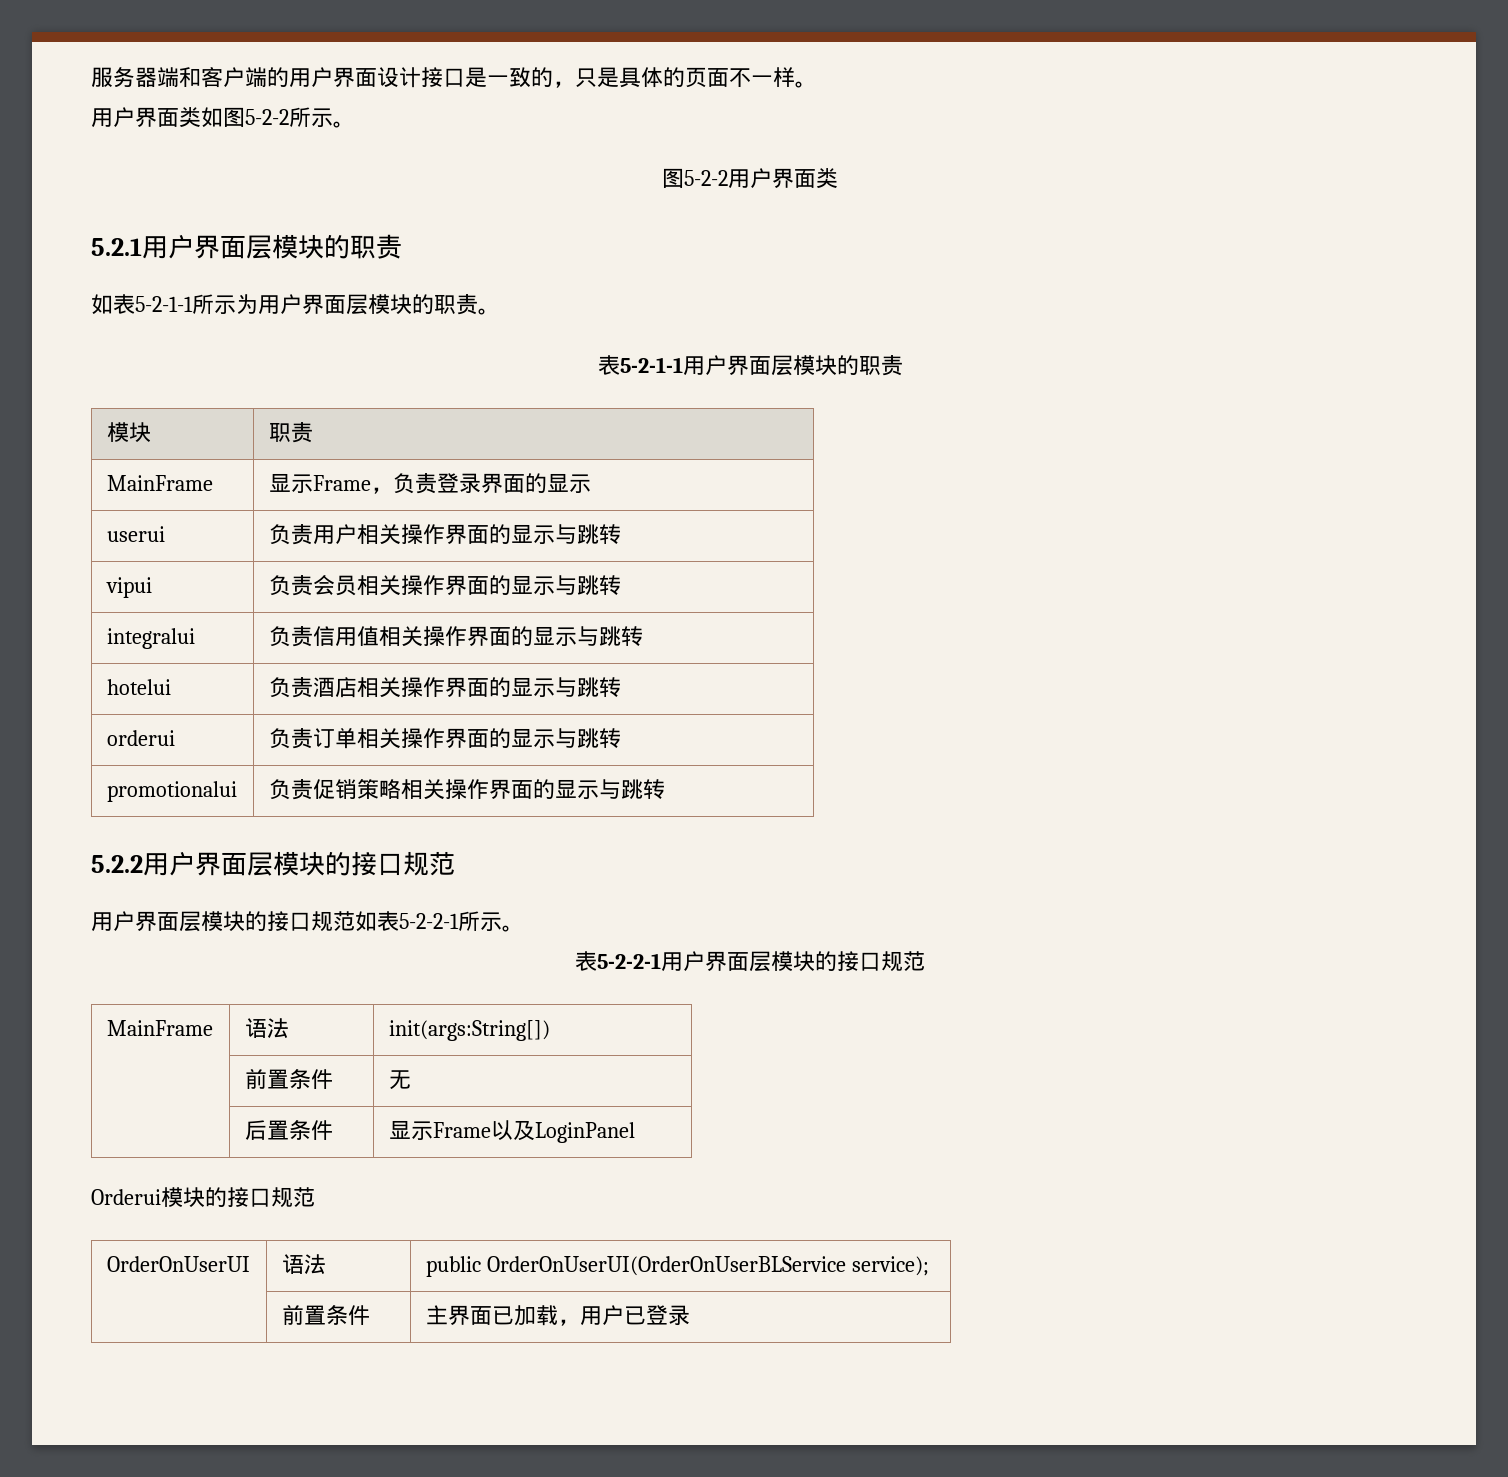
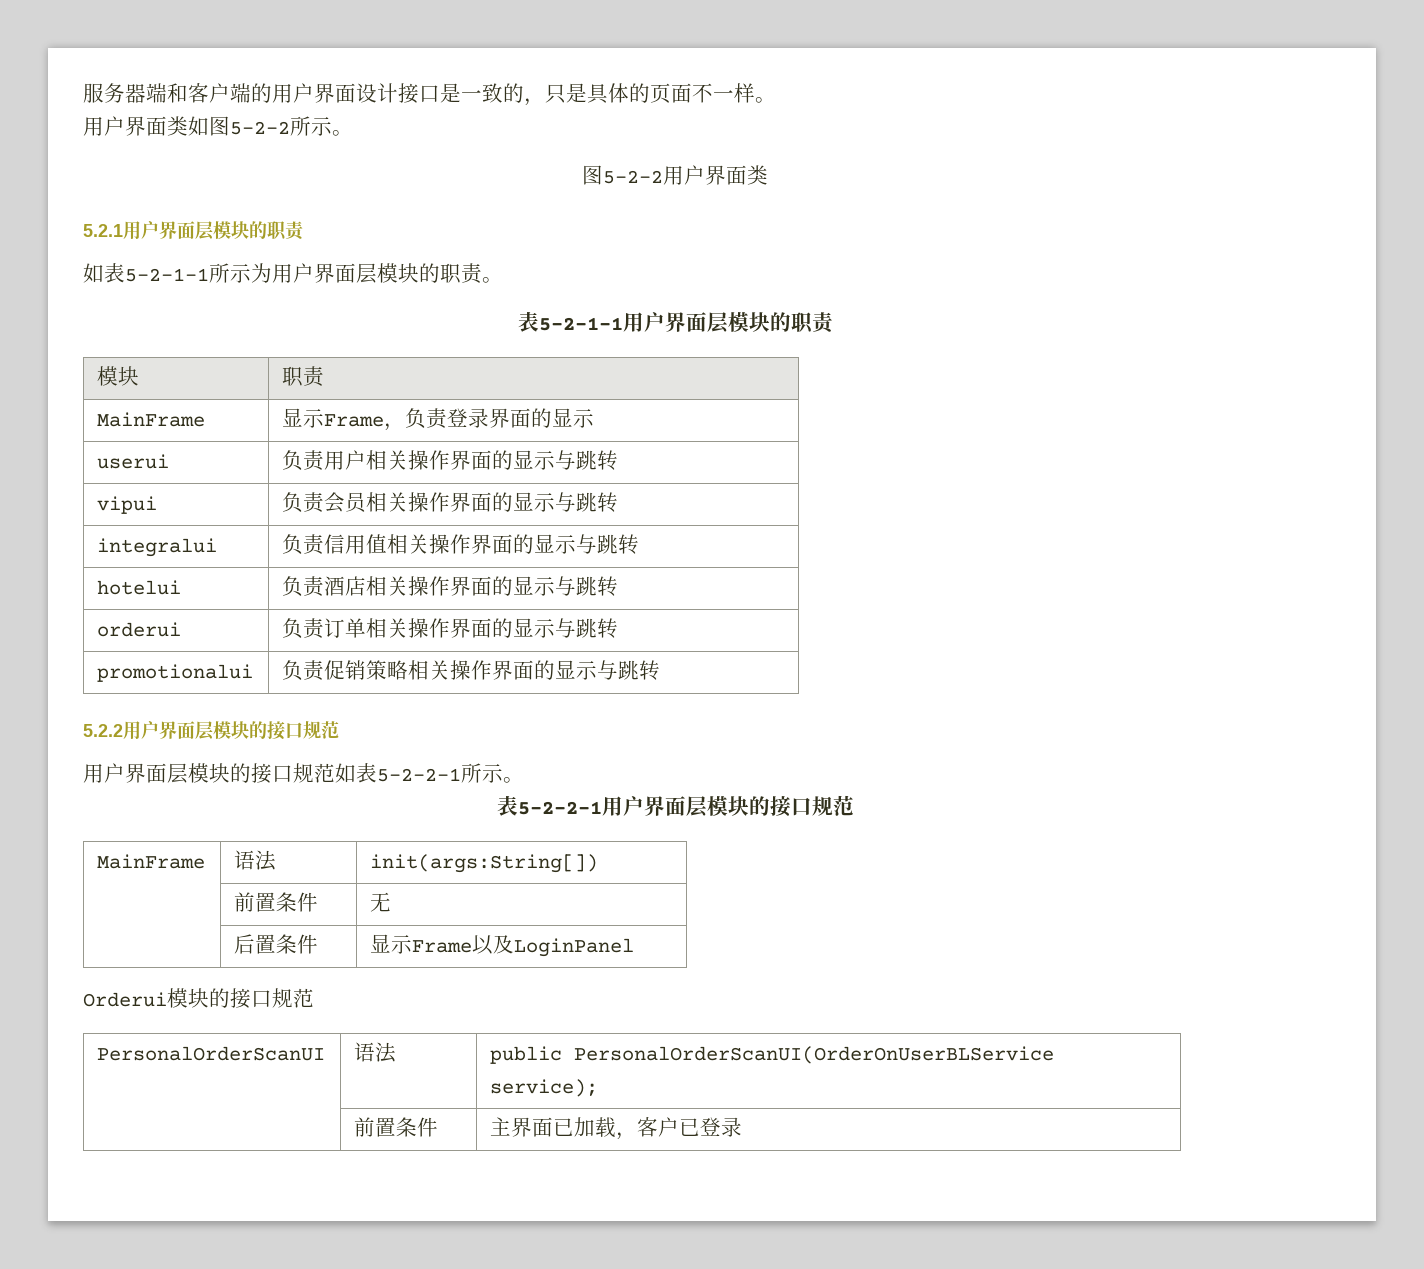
- OrderOnUserUI | 语法 | public OrderOnUserUI(OrderOnUserBLService service);
+ PersonalOrderScanUI | 语法 | public PersonalOrderScanUI(OrderOnUserBLService service);
- | 前置条件 | 主界面已加载，用户已登录
+ | 前置条件 | 主界面已加载，客户已登录

